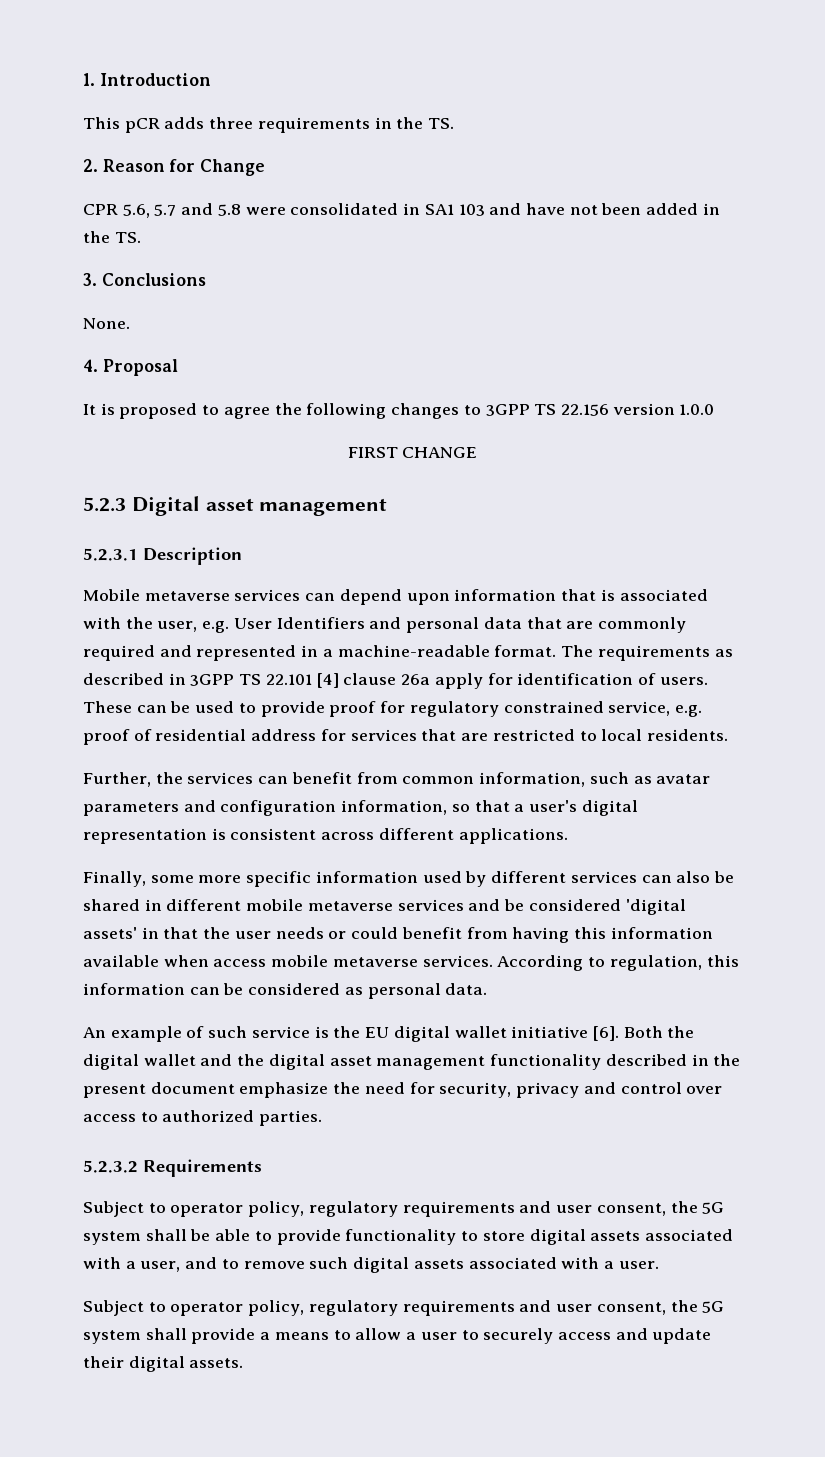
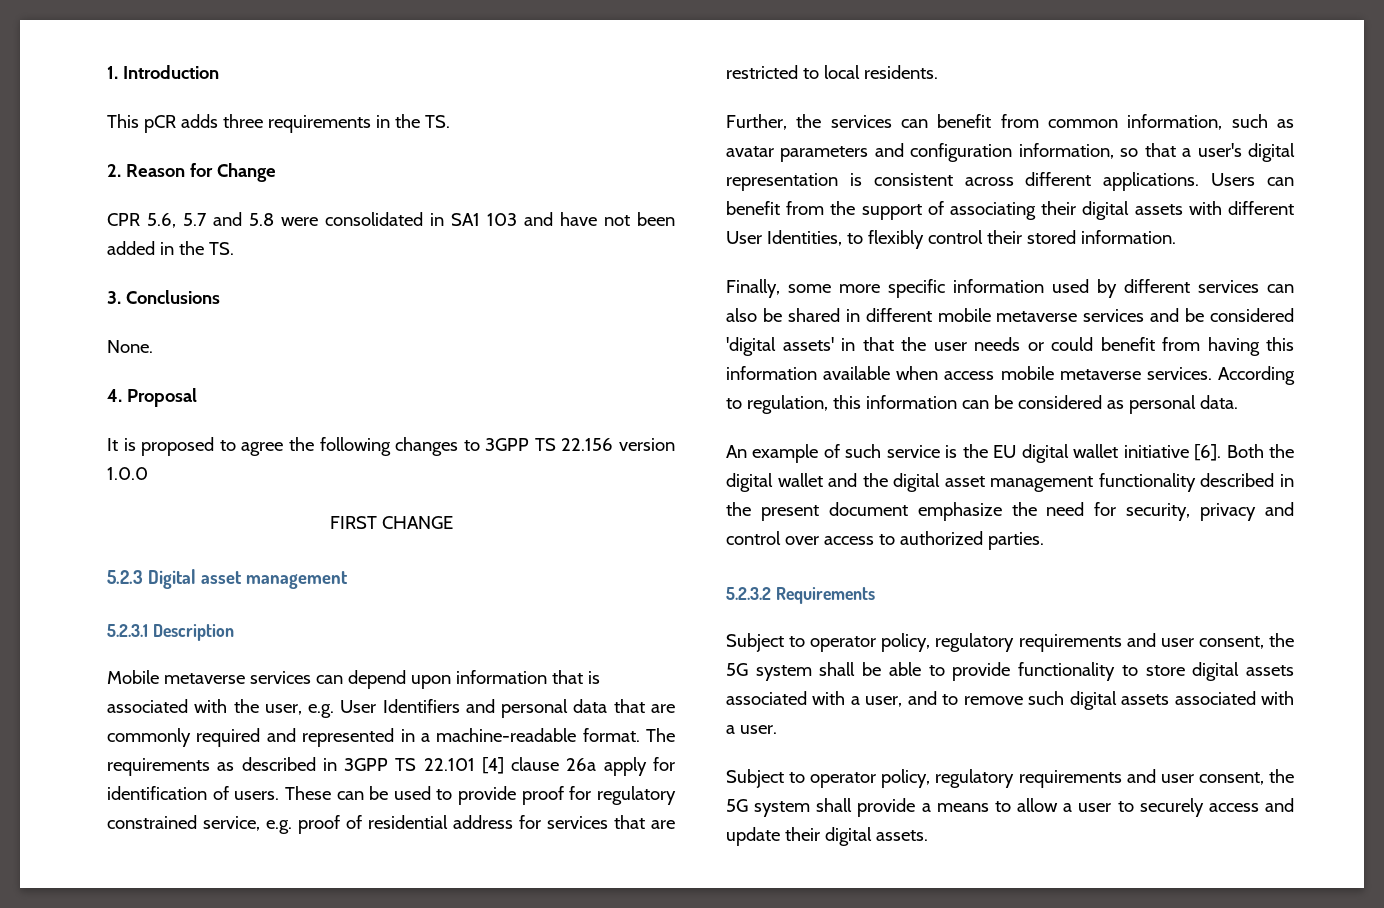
+ Users can benefit from the support of associating their digital assets with different User Identities, to flexibly control their stored information.

